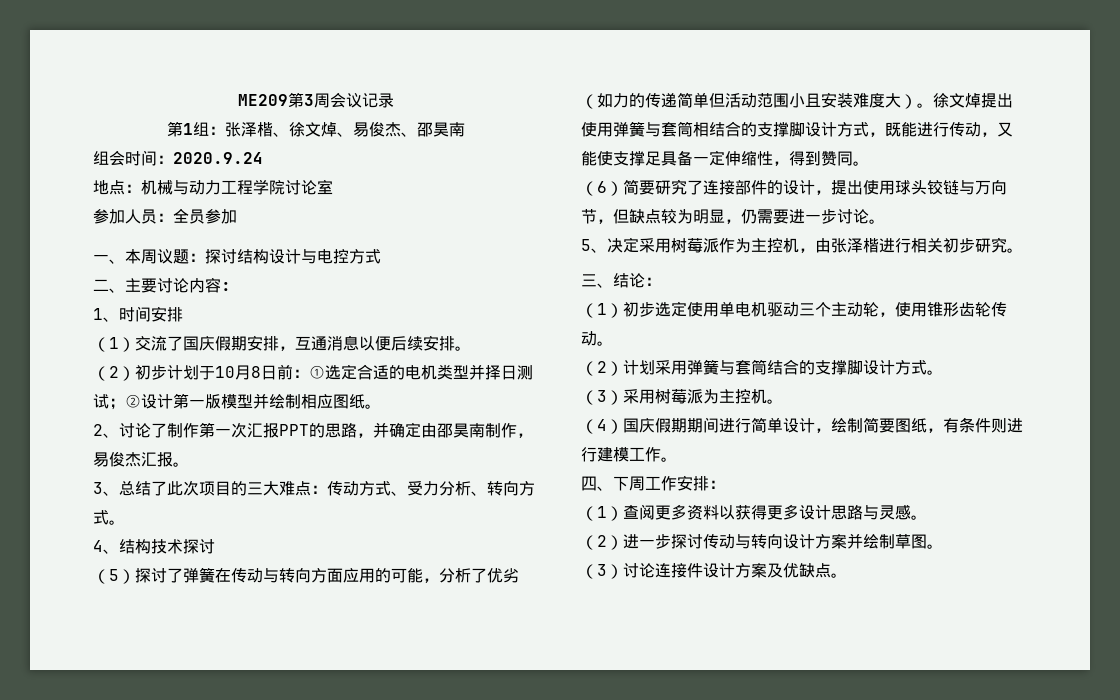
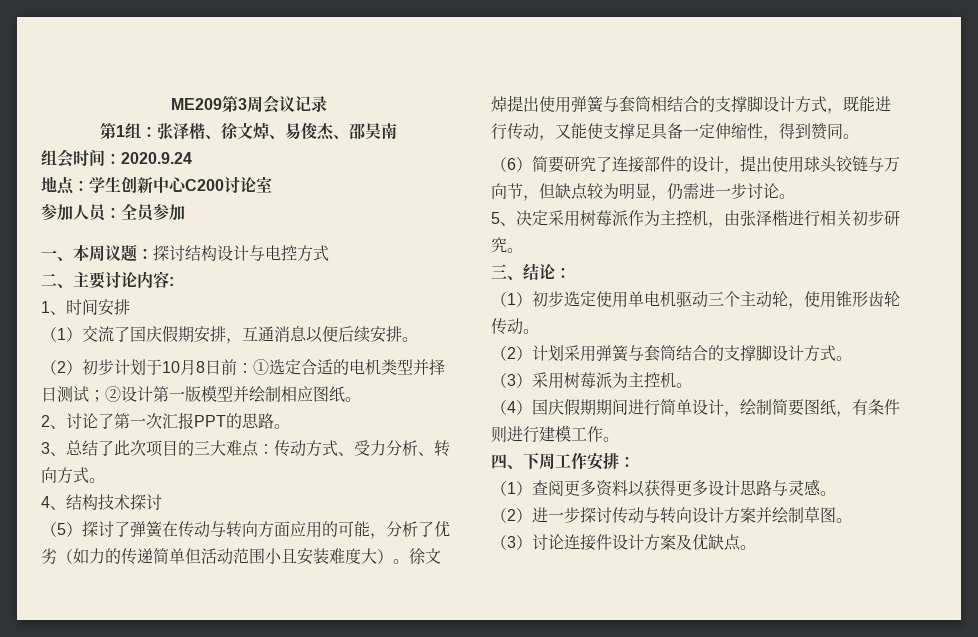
- 地点：机械与动力工程学院讨论室
+ 地点：学生创新中心C200讨论室
- 2、讨论了制作第一次汇报PPT的思路，并确定由邵昊南制作，易俊杰汇报。
+ 2、讨论了第一次汇报PPT的思路。
- （6）简要研究了连接部件的设计，提出使用球头铰链与万向节，但缺点较为明显，仍需要进一步讨论。
+ （6）简要研究了连接部件的设计，提出使用球头铰链与万向节，但缺点较为明显，仍需进一步讨论。

